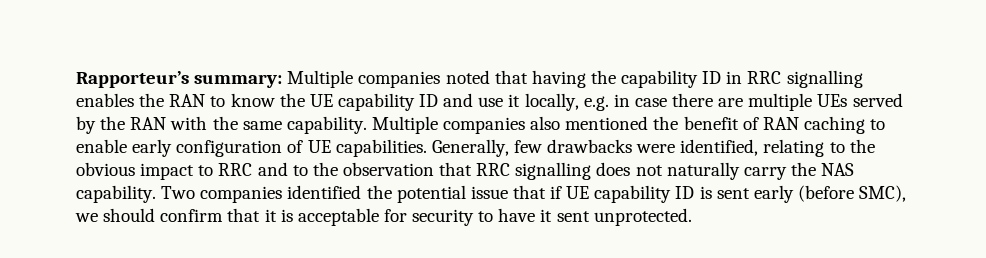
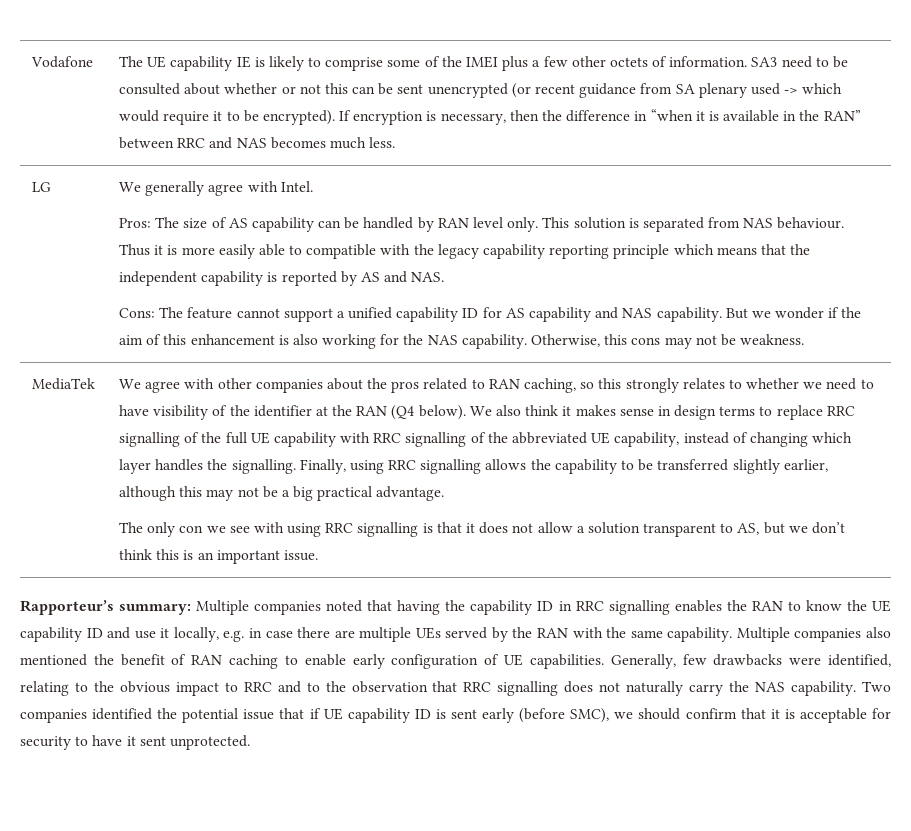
+ Vodafone | The UE capability IE is likely to comprise some of the IMEI plus a few other octets of information. SA3 need to be consulted about whether or not this can be sent unencrypted (or recent guidance from SA plenary used -> which would require it to be encrypted). If encryption is necessary, then the difference in “when it is available in the RAN” between RRC and NAS becomes much less.
+ LG | We generally agree with Intel.
+ Pros: The size of AS capability can be handled by RAN level only. This solution is separated from NAS behaviour. Thus it is more easily able to compatible with the legacy capability reporting principle which means that the independent capability is reported by AS and NAS.
+ Cons: The feature cannot support a unified capability ID for AS capability and NAS capability. But we wonder if the aim of this enhancement is also working for the NAS capability. Otherwise, this cons may not be weakness.
+ MediaTek | We agree with other companies about the pros related to RAN caching, so this strongly relates to whether we need to have visibility of the identifier at the RAN (Q4 below). We also think it makes sense in design terms to replace RRC signalling of the full UE capability with RRC signalling of the abbreviated UE capability, instead of changing which layer handles the signalling. Finally, using RRC signalling allows the capability to be transferred slightly earlier, although this may not be a big practical advantage.
+ The only con we see with using RRC signalling is that it does not allow a solution transparent to AS, but we don’t think this is an important issue.

